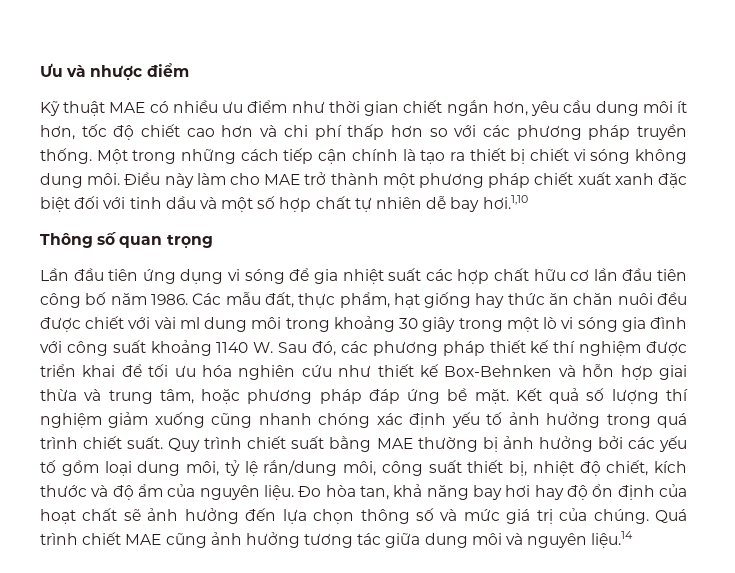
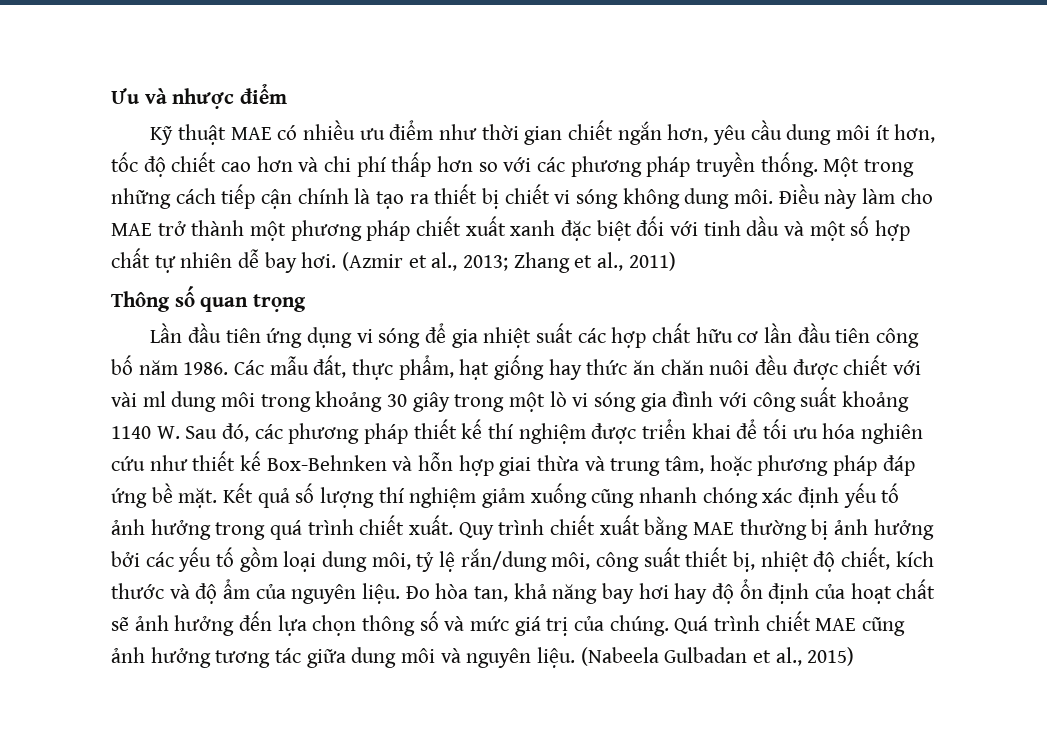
- Điều này làm cho MAE trở thành một phương pháp chiết xuất xanh đặc biệt đối với tinh dầu và một số hợp chất tự nhiên dễ bay hơi.1,10
+ Điều này làm cho MAE trở thành một phương pháp chiết xuất xanh đặc biệt đối với tinh dầu và một số hợp chất tự nhiên dễ bay hơi. (Azmir et al., 2013; Zhang et al., 2011)
- Kết quả số lượng thí nghiệm giảm xuống cũng nhanh chóng xác định yếu tố ảnh hưởng trong quá trình chiết suất.
+ Kết quả số lượng thí nghiệm giảm xuống cũng nhanh chóng xác định yếu tố ảnh hưởng trong quá trình chiết xuất.
- Quy trình chiết suất bằng MAE thường bị ảnh hưởng bởi các yếu tố gồm loại dung môi, tỷ lệ rắn/dung môi, công suất thiết bị, nhiệt độ chiết, kích thước và độ ẩm của nguyên liệu.
+ Quy trình chiết xuất bằng MAE thường bị ảnh hưởng bởi các yếu tố gồm loại dung môi, tỷ lệ rắn/dung môi, công suất thiết bị, nhiệt độ chiết, kích thước và độ ẩm của nguyên liệu.
- Quá trình chiết MAE cũng ảnh hưởng tương tác giữa dung môi và nguyên liệu.14
+ Quá trình chiết MAE cũng ảnh hưởng tương tác giữa dung môi và nguyên liệu. (Nabeela Gulbadan et al., 2015)

